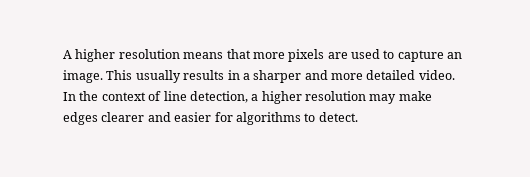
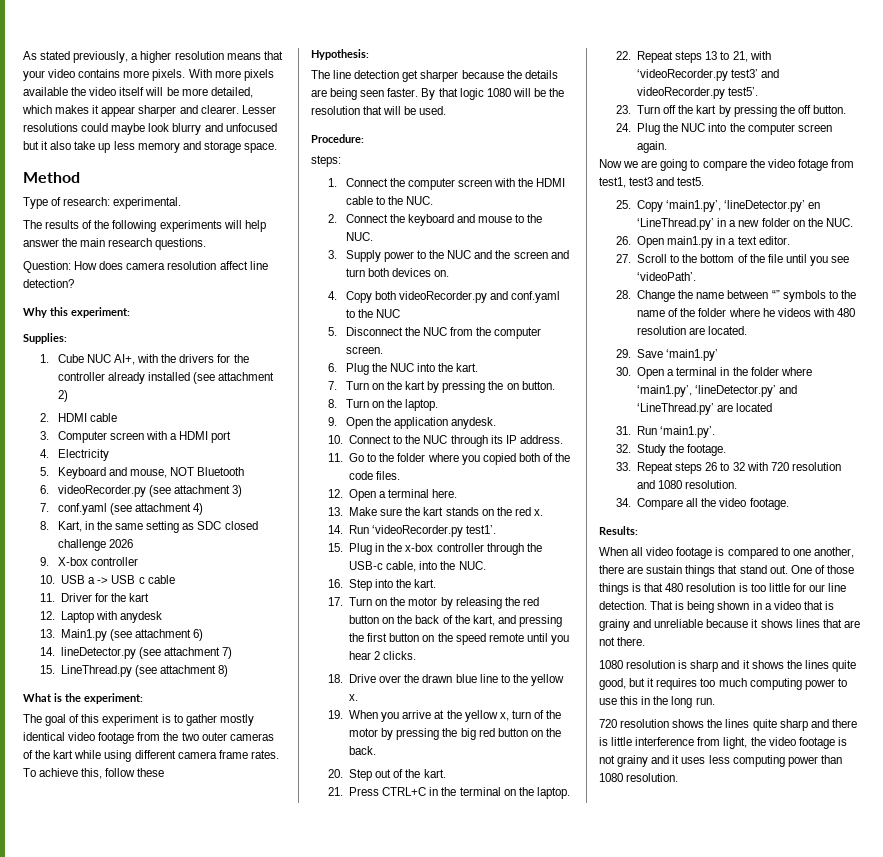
- A higher resolution means that more pixels are used to capture an image. This usually results in a sharper and more detailed video. In the context of line detection, a higher resolution may make edges clearer and easier for algorithms to detect.
+ As stated previously, a higher resolution means that your video contains more pixels. With more pixels available the video itself will be more detailed, which makes it appear sharper and clearer. Lesser resolutions could maybe look blurry and unfocused but it also take up less memory and storage space.
+ Method
+ Type of research: experimental.
+ The results of the following experiments will help answer the main research questions.
+ Question: How does camera resolution affect line detection?
+ Why this experiment:
+ Supplies:
+ 1. Cube NUC AI+, with the drivers for the controller already installed (see attachment 2)
+ 2. HDMI cable
+ 3. Computer screen with a HDMI port
+ 4. Electricity
+ 5. Keyboard and mouse, NOT Bluetooth
+ 6. videoRecorder.py (see attachment 3)
+ 7. conf.yaml (see attachment 4)
+ 8. Kart, in the same setting as SDC closed challenge 2026
+ 9. X-box controller
+ 10. USB a -> USB c cable
+ 11. Driver for the kart
+ 12. Laptop with anydesk
+ 13. Main1.py (see attachment 6)
+ 14. lineDetector.py (see attachment 7)
+ 15. LineThread.py (see attachment 8)
+ What is the experiment:
+ The goal of this experiment is to gather mostly identical video footage from the two outer cameras of the kart while using different camera frame rates. To achieve this, follow these
+ Hypothesis:
+ The line detection get sharper because the details are being seen faster. By that logic 1080 will be the resolution that will be used.
+ Procedure:
+ steps:
+ 1. Connect the computer screen with the HDMI cable to the NUC.
+ 2. Connect the keyboard and mouse to the NUC.
+ 3. Supply power to the NUC and the screen and turn both devices on.
+ 4. Copy both videoRecorder.py and conf.yaml to the NUC
+ 5. Disconnect the NUC from the computer screen.
+ 6. Plug the NUC into the kart.
+ 7. Turn on the kart by pressing the on button.
+ 8. Turn on the laptop.
+ 9. Open the application anydesk.
+ 10. Connect to the NUC through its IP address.
+ 11. Go to the folder where you copied both of the code files.
+ 12. Open a terminal here.
+ 13. Make sure the kart stands on the red x.
+ 14. Run ‘videoRecorder.py test1’.
+ 15. Plug in the x-box controller through the USB-c cable, into the NUC.
+ 16. Step into the kart.
+ 17. Turn on the motor by releasing the red button on the back of the kart, and pressing the first button on the speed remote until you hear 2 clicks.
+ 18. Drive over the drawn blue line to the yellow x.
+ 19. When you arrive at the yellow x, turn of the motor by pressing the big red button on the back.
+ 20. Step out of the kart.
+ 21. Press CTRL+C in the terminal on the laptop.
+ 22. Repeat steps 13 to 21, with ‘videoRecorder.py test3’ and videoRecorder.py test5’.
+ 23. Turn off the kart by pressing the off button.
+ 24. Plug the NUC into the computer screen again.
+ Now we are going to compare the video fotage from test1, test3 and test5.
+ 25. Copy ‘main1.py’, ‘lineDetector.py’ en ‘LineThread.py’ in a new folder on the NUC.
+ 26. Open main1.py in a text editor.
+ 27. Scroll to the bottom of the file until you see ‘videoPath’.
+ 28. Change the name between “” symbols to the name of the folder where he videos with 480 resolution are located.
+ 29. Save ‘main1.py’
+ 30. Open a terminal in the folder where ‘main1.py’, ‘lineDetector.py’ and ‘LineThread.py’ are located
+ 31. Run ‘main1.py’.
+ 32. Study the footage.
+ 33. Repeat steps 26 to 32 with 720 resolution and 1080 resolution.
+ 34. Compare all the video footage.
+ Results:
+ When all video footage is compared to one another, there are sustain things that stand out. One of those things is that 480 resolution is too little for our line detection. That is being shown in a video that is grainy and unreliable because it shows lines that are not there.
+ 1080 resolution is sharp and it shows the lines quite good, but it requires too much computing power to use this in the long run.
+ 720 resolution shows the lines quite sharp and there is little interference from light, the video footage is not grainy and it uses less computing power than 1080 resolution.

